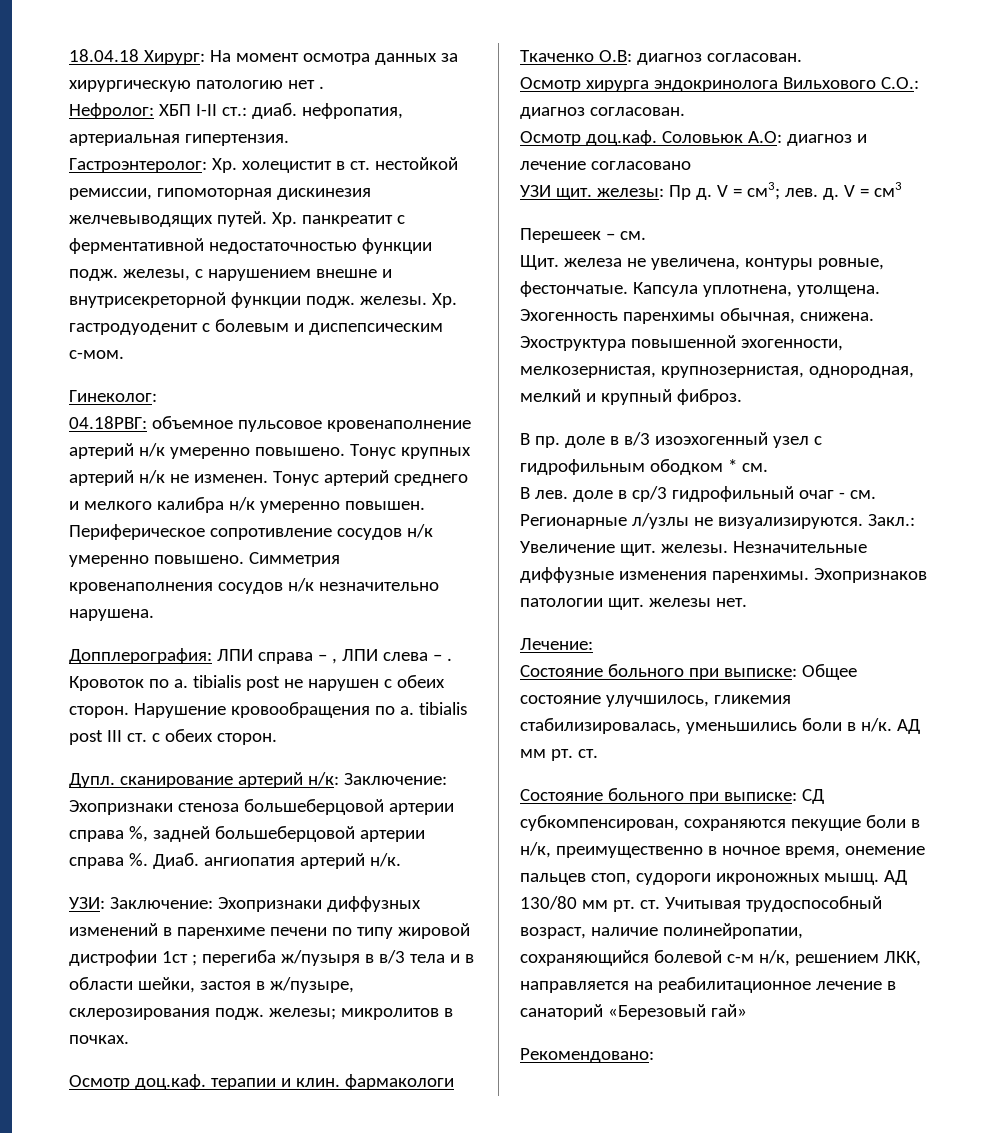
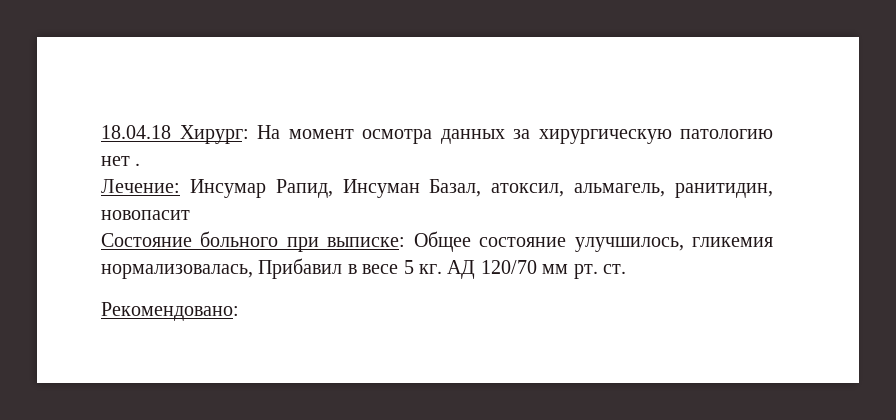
- Нефролог: ХБП I-II ст.: диаб. нефропатия, артериальная гипертензия.
- Гастроэнтеролог: Хр. холецистит в ст. нестойкой ремиссии, гипомоторная дискинезия желчевыводящих путей. Хр. панкреатит с ферментативной недостаточностью функции подж. железы, с нарушением внешне и внутрисекреторной функции подж. железы. Хр. гастродуоденит с болевым и диспепсическим с-мом.
- Гинеколог:
- 04.18РВГ: объемное пульсовое кровенаполнение артерий н/к умеренно повышено. Тонус крупных артерий н/к не изменен. Тонус артерий среднего и мелкого калибра н/к умеренно повышен. Периферическое сопротивление сосудов н/к умеренно повышено. Симметрия кровенаполнения сосудов н/к незначительно нарушена.
- Допплерография: ЛПИ справа – , ЛПИ слева – . Кровоток по а. tibialis роst не нарушен с обеих сторон. Нарушение кровообращения по а. tibialis роst III ст. с обеих сторон.
- Дупл. сканирование артерий н/к: Заключение: Эхопризнаки стеноза большеберцовой артерии справа %, задней большеберцовой артерии справа %. Диаб. ангиопатия артерий н/к.
- УЗИ: Заключение: Эхопризнаки диффузных изменений в паренхиме печени по типу жировой дистрофии 1ст ; перегиба ж/пузыря в в/3 тела и в области шейки, застоя в ж/пузыре, склерозирования подж. железы; микролитов в почках.
- Осмотр доц.каф. терапии и клин. фармакологи Ткаченко О.В: диагноз согласован.
- Осмотр хирурга эндокринолога Вильхового С.О.: диагноз согласован.
- Осмотр доц.каф. Соловьюк А.О: диагноз и лечение согласовано
- УЗИ щит. железы: Пр д. V = см3; лев. д. V = см3
- Перешеек – см.
- Щит. железа не увеличена, контуры ровные, фестончатые. Капсула уплотнена, утолщена. Эхогенность паренхимы обычная, снижена. Эхоструктура повышенной эхогенности, мелкозернистая, крупнозернистая, однородная, мелкий и крупный фиброз.
- В пр. доле в в/3 изоэхогенный узел с гидрофильным ободком * см.
- В лев. доле в ср/3 гидрофильный очаг - см. Регионарные л/узлы не визуализируются. Закл.: Увеличение щит. железы. Незначительные диффузные изменения паренхимы. Эхопризнаков патологии щит. железы нет.
- Лечение:
+ Лечение: Инсумар Рапид, Инсуман Базал, атоксил, альмагель, ранитидин, новопасит
- Состояние больного при выписке: Общее состояние улучшилось, гликемия стабилизировалась, уменьшились боли в н/к. АД мм рт. ст.
- Состояние больного при выписке: СД субкомпенсирован, сохраняются пекущие боли в н/к, преимущественно в ночное время, онемение пальцев стоп, судороги икроножных мышц. АД 130/80 мм рт. ст. Учитывая трудоспособный возраст, наличие полинейропатии, сохраняющийся болевой с-м н/к, решением ЛКК, направляется на реабилитационное лечение в санаторий «Березовый гай»
+ Состояние больного при выписке: Общее состояние улучшилось, гликемия нормализовалась, Прибавил в весе 5 кг. АД 120/70 мм рт. ст.

